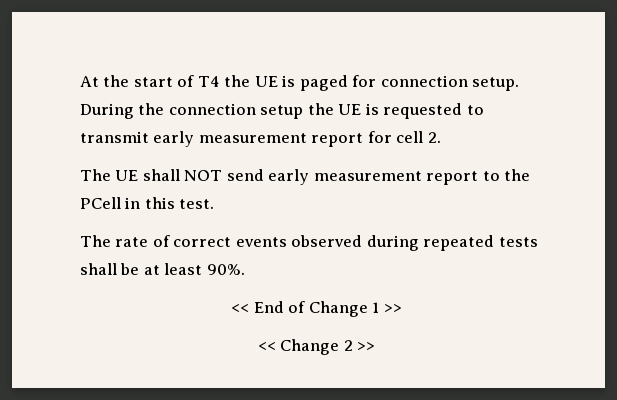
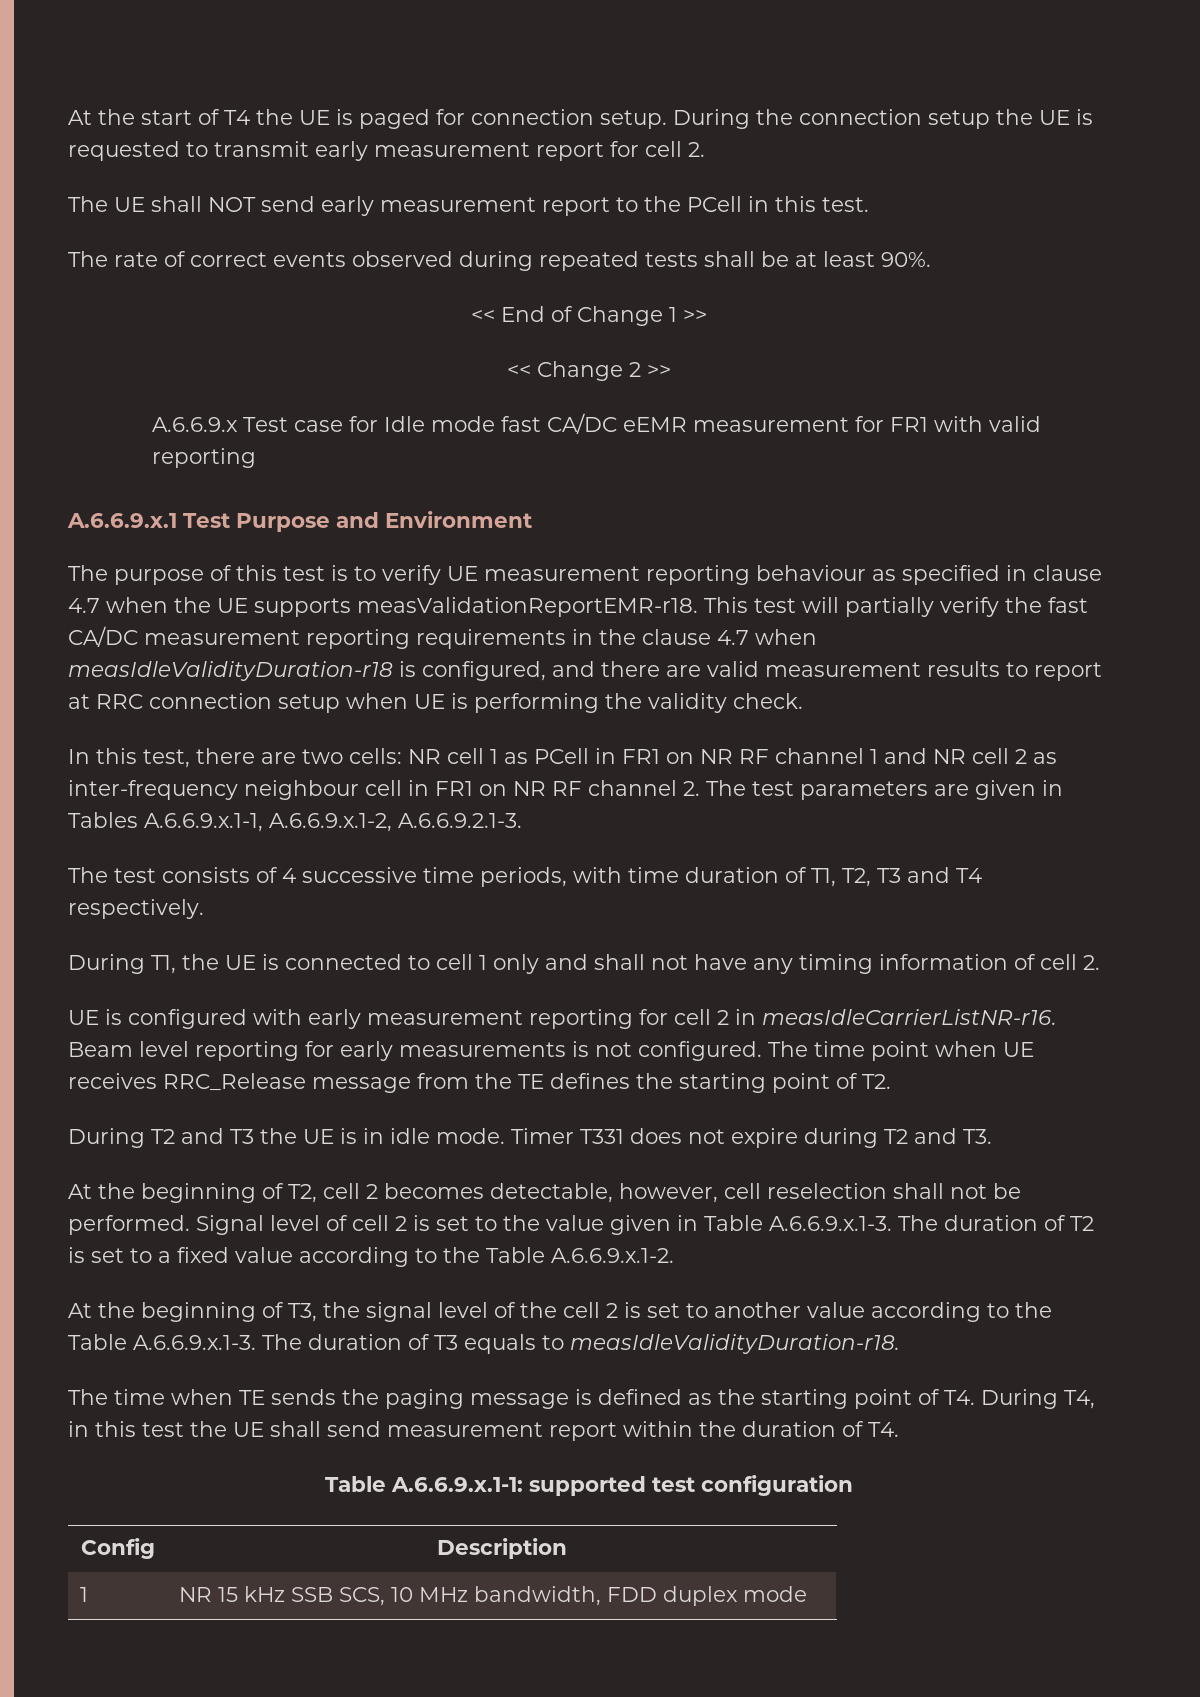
+ A.6.6.9.x Test case for Idle mode fast CA/DC eEMR measurement for FR1 with valid reporting
+ A.6.6.9.x.1 Test Purpose and Environment
+ The purpose of this test is to verify UE measurement reporting behaviour as specified in clause 4.7 when the UE supports measValidationReportEMR-r18. This test will partially verify the fast CA/DC measurement reporting requirements in the clause 4.7 when measIdleValidityDuration-r18 is configured, and there are valid measurement results to report at RRC connection setup when UE is performing the validity check.
+ In this test, there are two cells: NR cell 1 as PCell in FR1 on NR RF channel 1 and NR cell 2 as inter-frequency neighbour cell in FR1 on NR RF channel 2. The test parameters are given in Tables A.6.6.9.x.1-1, A.6.6.9.x.1-2, A.6.6.9.2.1-3.
+ The test consists of 4 successive time periods, with time duration of T1, T2, T3 and T4 respectively.
+ During T1, the UE is connected to cell 1 only and shall not have any timing information of cell 2.
+ UE is configured with early measurement reporting for cell 2 in measIdleCarrierListNR-r16. Beam level reporting for early measurements is not configured. The time point when UE receives RRC_Release message from the TE defines the starting point of T2.
+ During T2 and T3 the UE is in idle mode. Timer T331 does not expire during T2 and T3.
+ At the beginning of T2, cell 2 becomes detectable, however, cell reselection shall not be performed. Signal level of cell 2 is set to the value given in Table A.6.6.9.x.1-3. The duration of T2 is set to a fixed value according to the Table A.6.6.9.x.1-2.
+ At the beginning of T3, the signal level of the cell 2 is set to another value according to the Table A.6.6.9.x.1-3. The duration of T3 equals to measIdleValidityDuration-r18.
+ The time when TE sends the paging message is defined as the starting point of T4. During T4, in this test the UE shall send measurement report within the duration of T4.
+ Table A.6.6.9.x.1-1: supported test configuration
+ Config | Description
+ 1 | NR 15 kHz SSB SCS, 10 MHz bandwidth, FDD duplex mode

